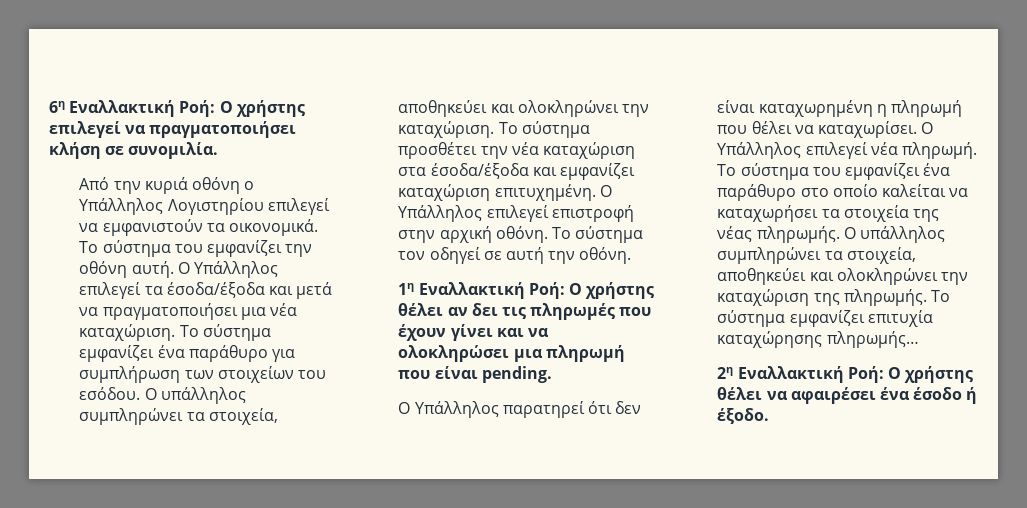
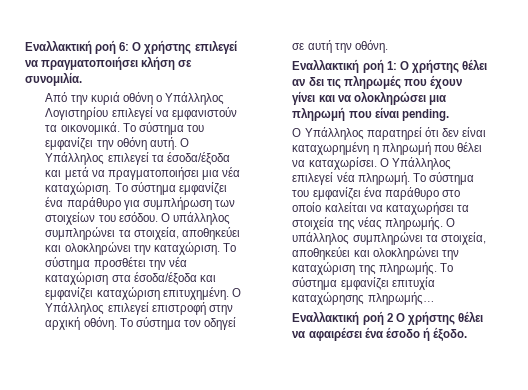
- 6η Εναλλακτική Ροή: Ο χρήστης επιλεγεί να πραγματοποιήσει κλήση σε συνομιλία.
+ Εναλλακτική ροή 6: Ο χρήστης επιλεγεί να πραγματοποιήσει κλήση σε συνομιλία.
- 1η Εναλλακτική Ροή: Ο χρήστης θέλει αν δει τις πληρωμές που έχουν γίνει και να ολοκληρώσει μια πληρωμή που είναι pending.
+ Εναλλακτική ροή 1: Ο χρήστης θέλει αν δει τις πληρωμές που έχουν γίνει και να ολοκληρώσει μια πληρωμή που είναι pending.
- 2η Εναλλακτική Ροή: Ο χρήστης θέλει να αφαιρέσει ένα έσοδο ή έξοδο.
+ Εναλλακτική ροή 2 Ο χρήστης θέλει να αφαιρέσει ένα έσοδο ή έξοδο.

